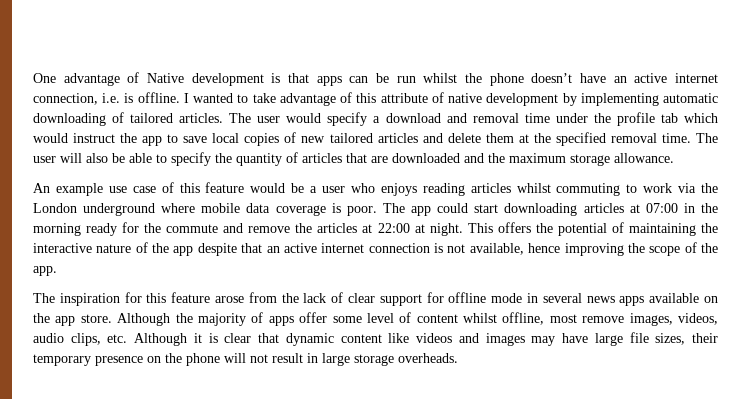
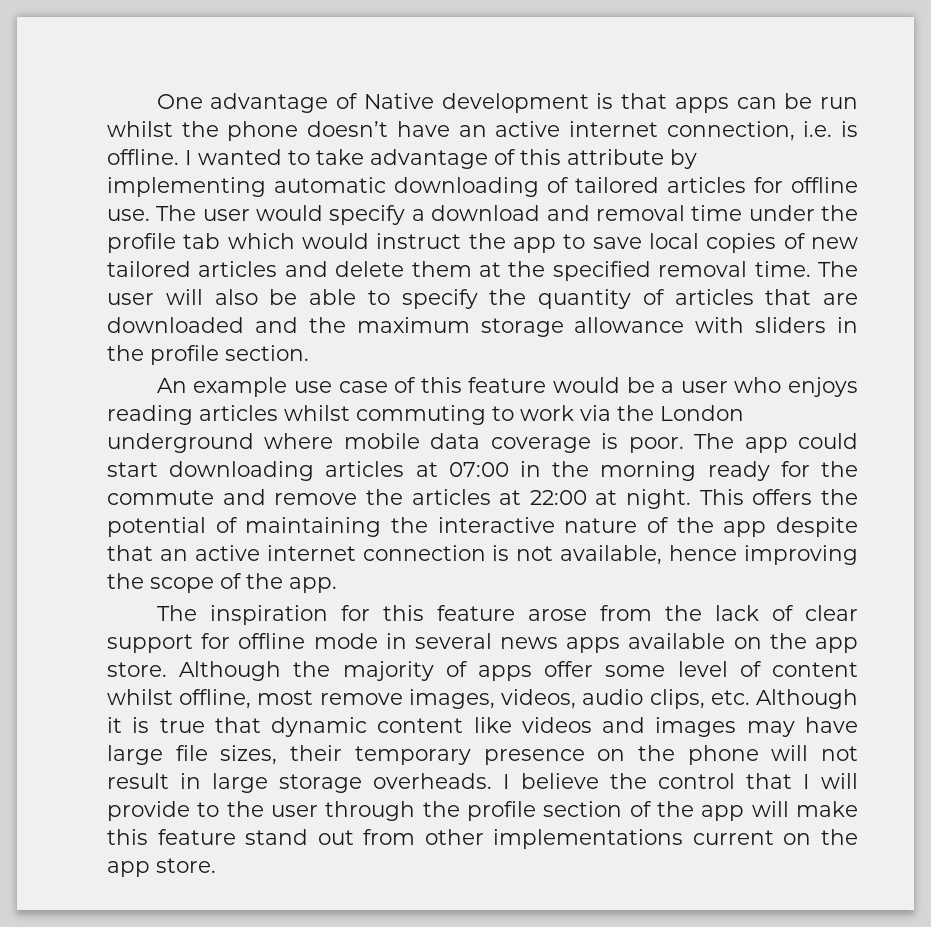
- I wanted to take advantage of this attribute of native development by implementing automatic downloading of tailored articles.
+ I wanted to take advantage of this attribute by implementing automatic downloading of tailored articles for offline use.
- The user will also be able to specify the quantity of articles that are downloaded and the maximum storage allowance.
+ The user will also be able to specify the quantity of articles that are downloaded and the maximum storage allowance with sliders in the profile section.
- Although the majority of apps offer some level of content whilst offline, most remove images, videos, audio clips, etc. Although it is clear that dynamic content like videos and images may have large file sizes, their temporary presence on the phone will not result in large storage overheads.
+ Although the majority of apps offer some level of content whilst offline, most remove images, videos, audio clips, etc. Although it is true that dynamic content like videos and images may have large file sizes, their temporary presence on the phone will not result in large storage overheads.
+ I believe the control that I will provide to the user through the profile section of the app will make this feature stand out from other implementations current on the app store.

